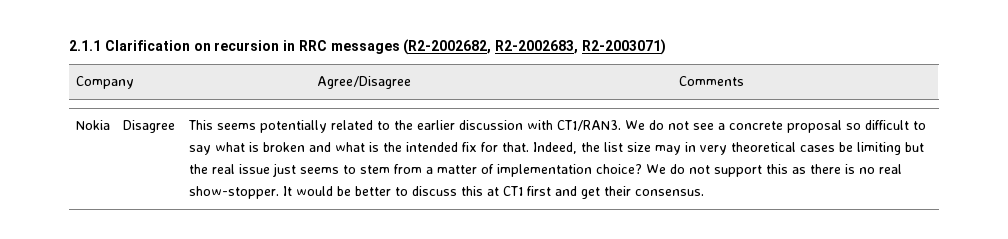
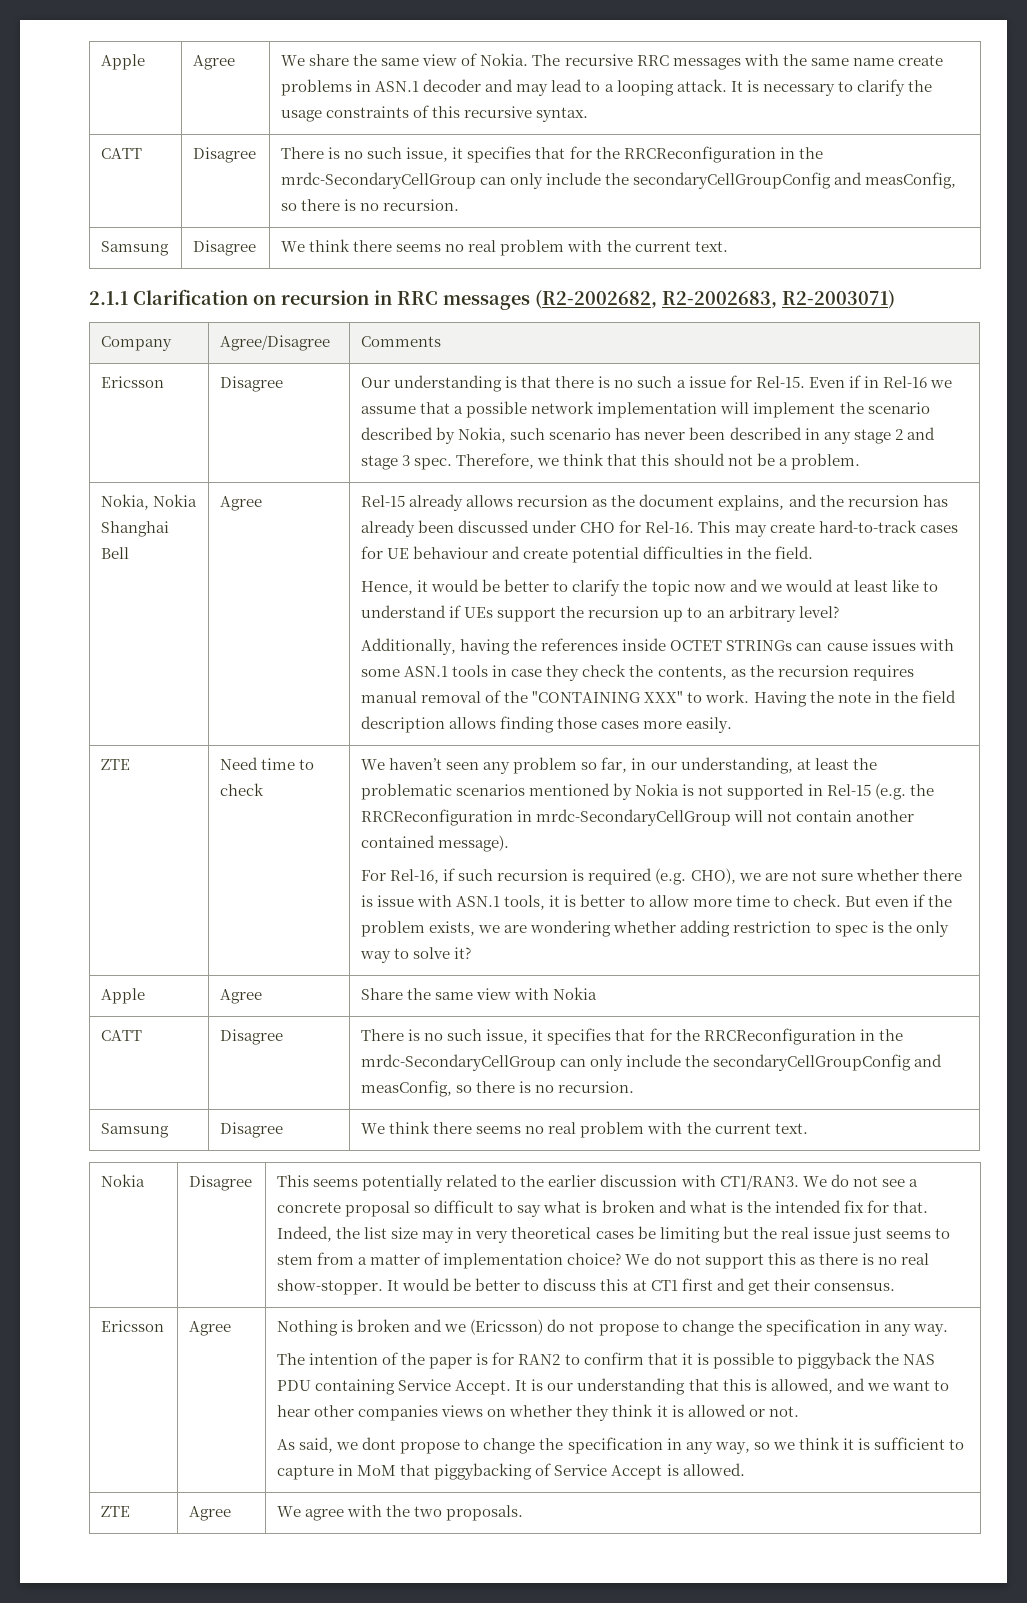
+ Apple | Agree | We share the same view of Nokia. The recursive RRC messages with the same name create problems in ASN.1 decoder and may lead to a looping attack. It is necessary to clarify the usage constraints of this recursive syntax.
+ CATT | Disagree | There is no such issue, it specifies that for the RRCReconfiguration in the mrdc-SecondaryCellGroup can only include the secondaryCellGroupConfig and measConfig, so there is no recursion.
+ Samsung | Disagree | We think there seems no real problem with the current text.
+ Ericsson | Disagree | Our understanding is that there is no such a issue for Rel-15. Even if in Rel-16 we assume that a possible network implementation will implement the scenario described by Nokia, such scenario has never been described in any stage 2 and stage 3 spec. Therefore, we think that this should not be a problem.
+ Nokia, Nokia Shanghai Bell | Agree | Rel-15 already allows recursion as the document explains, and the recursion has already been discussed under CHO for Rel-16. This may create hard-to-track cases for UE behaviour and create potential difficulties in the field.
+ Hence, it would be better to clarify the topic now and we would at least like to understand if UEs support the recursion up to an arbitrary level?
+ Additionally, having the references inside OCTET STRINGs can cause issues with some ASN.1 tools in case they check the contents, as the recursion requires manual removal of the "CONTAINING XXX" to work. Having the note in the field description allows finding those cases more easily.
+ ZTE | Need time to check | We haven’t seen any problem so far, in our understanding, at least the problematic scenarios mentioned by Nokia is not supported in Rel-15 (e.g. the RRCReconfiguration in mrdc-SecondaryCellGroup will not contain another contained message).
+ For Rel-16, if such recursion is required (e.g. CHO), we are not sure whether there is issue with ASN.1 tools, it is better to allow more time to check. But even if the problem exists, we are wondering whether adding restriction to spec is the only way to solve it?
+ Apple | Agree | Share the same view with Nokia
+ CATT | Disagree | There is no such issue, it specifies that for the RRCReconfiguration in the mrdc-SecondaryCellGroup can only include the secondaryCellGroupConfig and measConfig, so there is no recursion.
+ Samsung | Disagree | We think there seems no real problem with the current text.
+ Ericsson | Agree | Nothing is broken and we (Ericsson) do not propose to change the specification in any way.
+ The intention of the paper is for RAN2 to confirm that it is possible to piggyback the NAS PDU containing Service Accept. It is our understanding that this is allowed, and we want to hear other companies views on whether they think it is allowed or not.
+ As said, we dont propose to change the specification in any way, so we think it is sufficient to capture in MoM that piggybacking of Service Accept is allowed.
+ ZTE | Agree | We agree with the two proposals.

